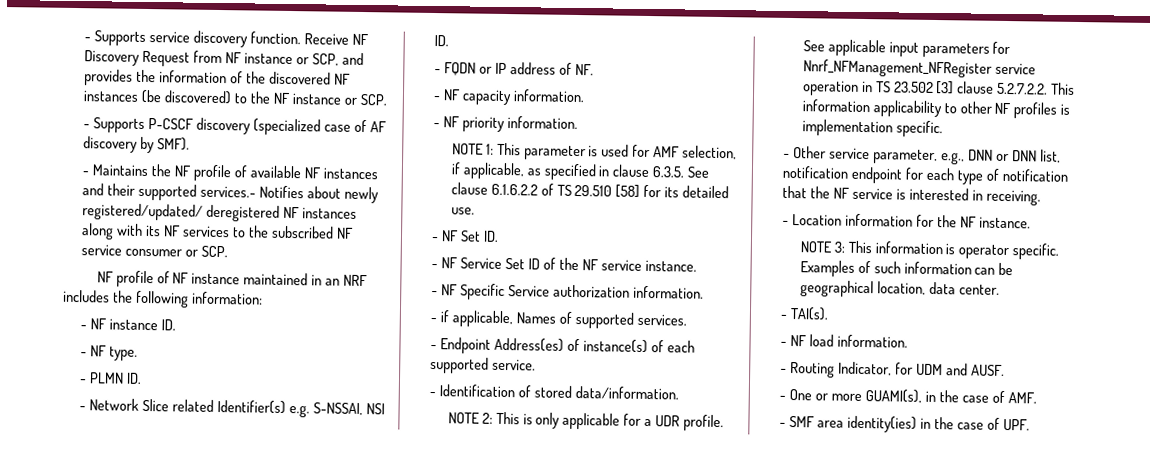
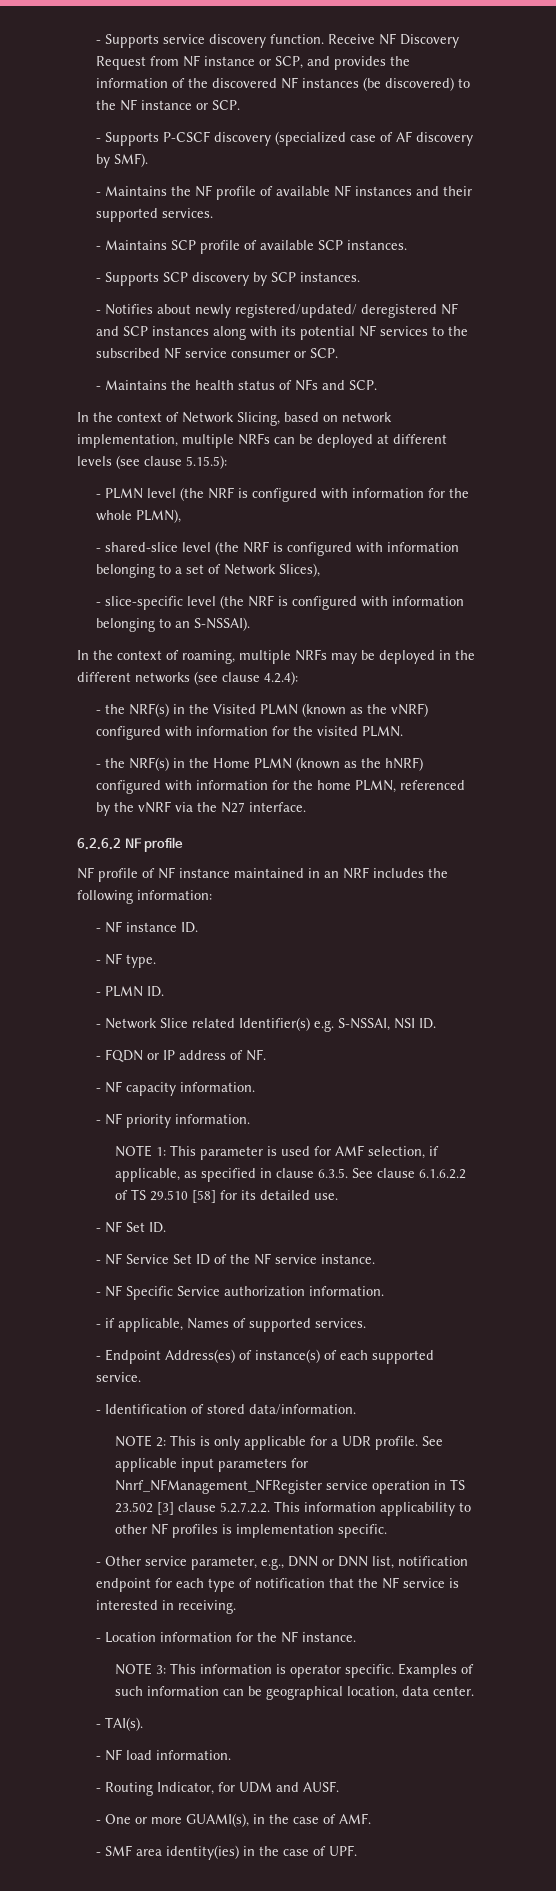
- - Maintains the NF profile of available NF instances and their supported services.- Notifies about newly registered/updated/ deregistered NF instances along with its NF services to the subscribed NF service consumer or SCP.
+ - Maintains the NF profile of available NF instances and their supported services.
+ - Maintains SCP profile of available SCP instances.
+ - Supports SCP discovery by SCP instances.
+ - Notifies about newly registered/updated/ deregistered NF and SCP instances along with its potential NF services to the subscribed NF service consumer or SCP.
+ - Maintains the health status of NFs and SCP.
+ In the context of Network Slicing, based on network implementation, multiple NRFs can be deployed at different levels (see clause 5.15.5):
+ - PLMN level (the NRF is configured with information for the whole PLMN),
+ - shared-slice level (the NRF is configured with information belonging to a set of Network Slices),
+ - slice-specific level (the NRF is configured with information belonging to an S-NSSAI).
+ In the context of roaming, multiple NRFs may be deployed in the different networks (see clause 4.2.4):
+ - the NRF(s) in the Visited PLMN (known as the vNRF) configured with information for the visited PLMN.
+ - the NRF(s) in the Home PLMN (known as the hNRF) configured with information for the home PLMN, referenced by the vNRF via the N27 interface.
+ 6.2.6.2 NF profile

